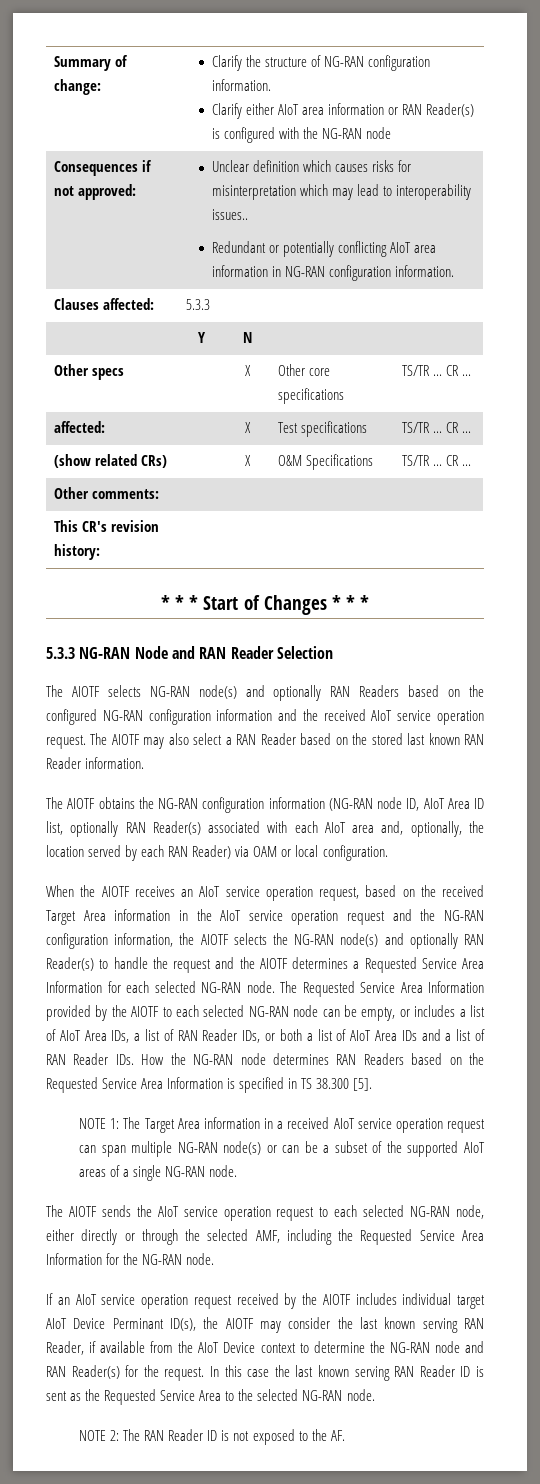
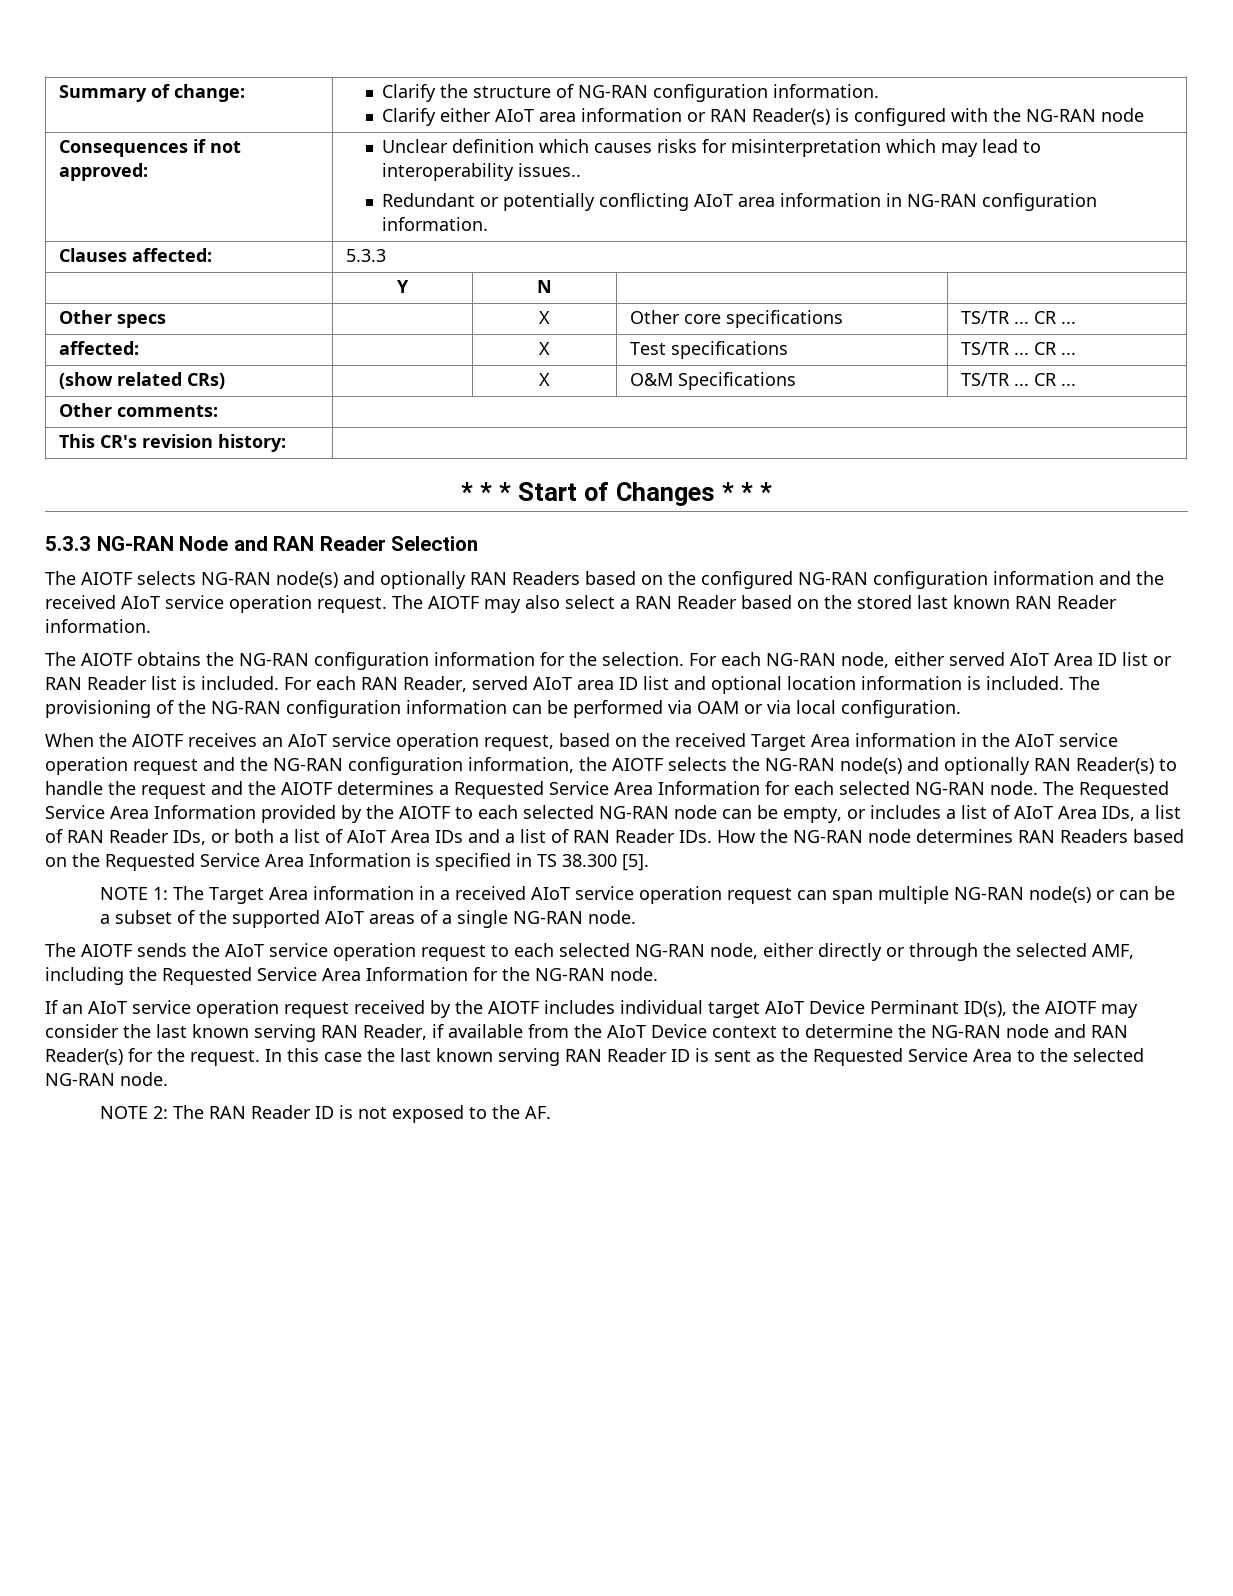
- The AIOTF obtains the NG-RAN configuration information (NG-RAN node ID, AIoT Area ID list, optionally RAN Reader(s) associated with each AIoT area and, optionally, the location served by each RAN Reader) via OAM or local configuration.
+ The AIOTF obtains the NG-RAN configuration information for the selection. For each NG-RAN node, either served AIoT Area ID list or RAN Reader list is included. For each RAN Reader, served AIoT area ID list and optional location information is included. The provisioning of the NG-RAN configuration information can be performed via OAM or via local configuration.

